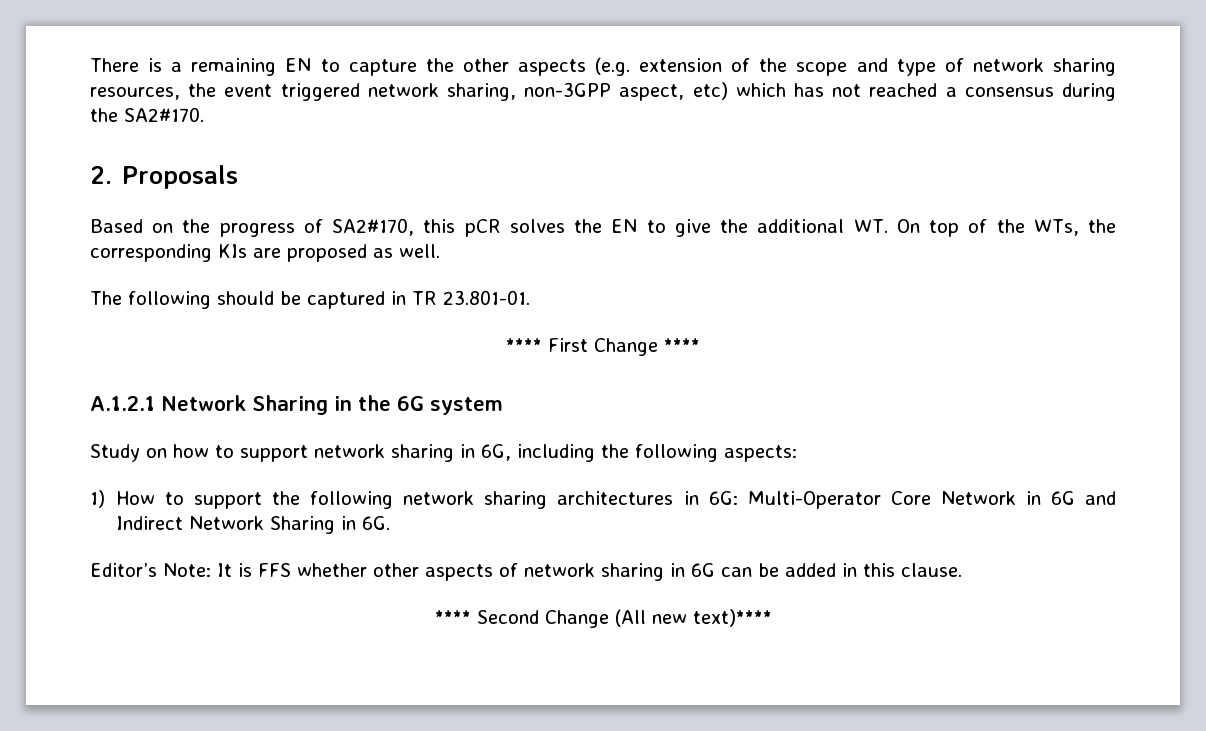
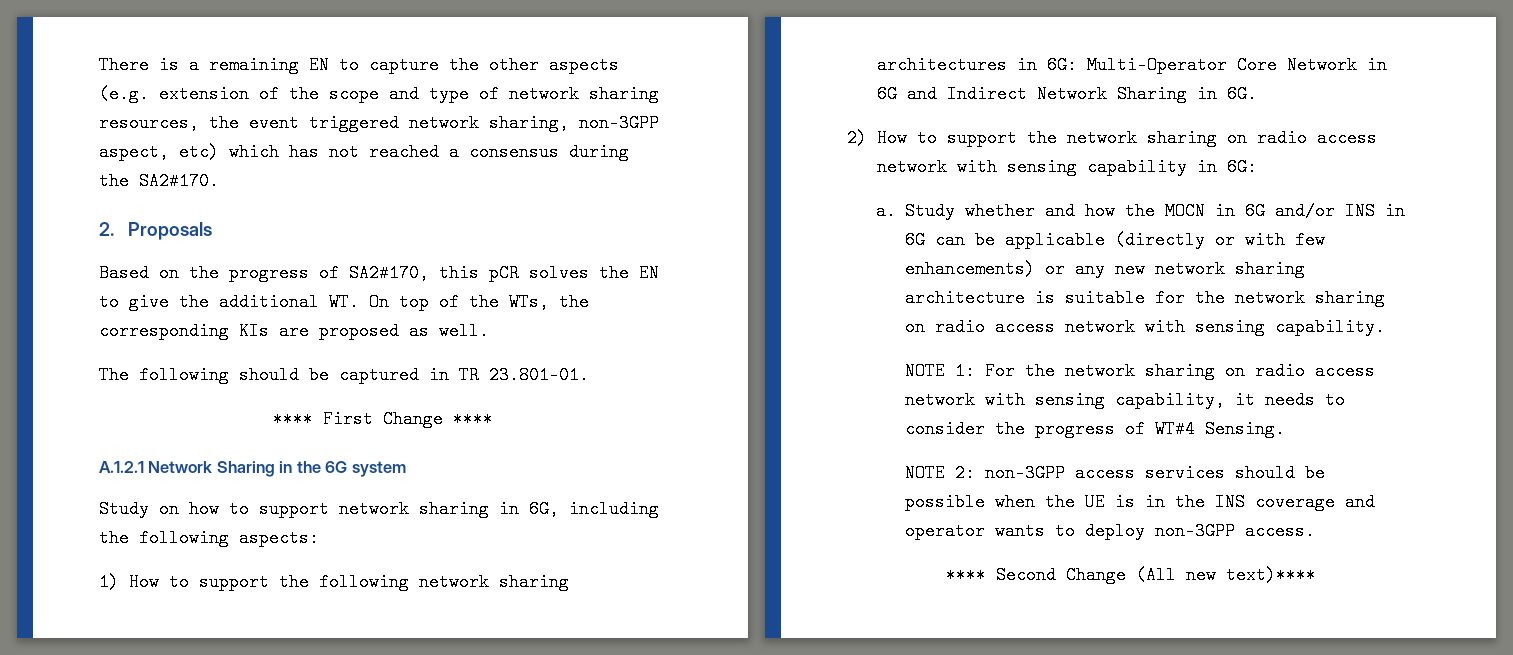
- Editor’s Note: It is FFS whether other aspects of network sharing in 6G can be added in this clause.
+ 2) How to support the network sharing on radio access network with sensing capability in 6G:
+ a. Study whether and how the MOCN in 6G and/or INS in 6G can be applicable (directly or with few enhancements) or any new network sharing architecture is suitable for the network sharing on radio access network with sensing capability.
+ NOTE 1: For the network sharing on radio access network with sensing capability, it needs to consider the progress of WT#4 Sensing.
+ NOTE 2: non-3GPP access services should be possible when the UE is in the INS coverage and operator wants to deploy non-3GPP access.

